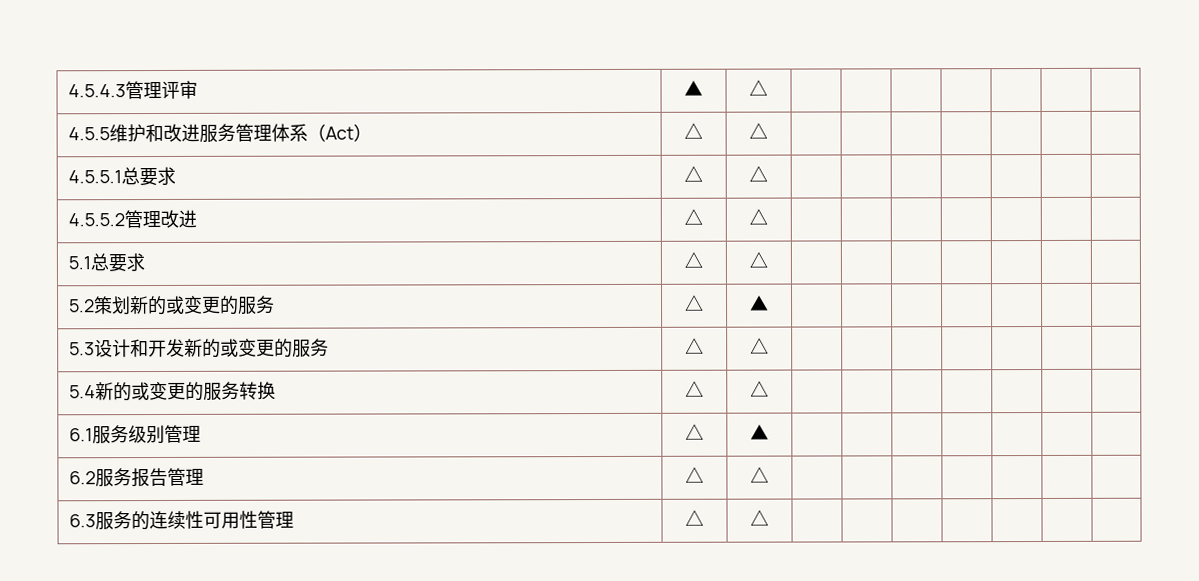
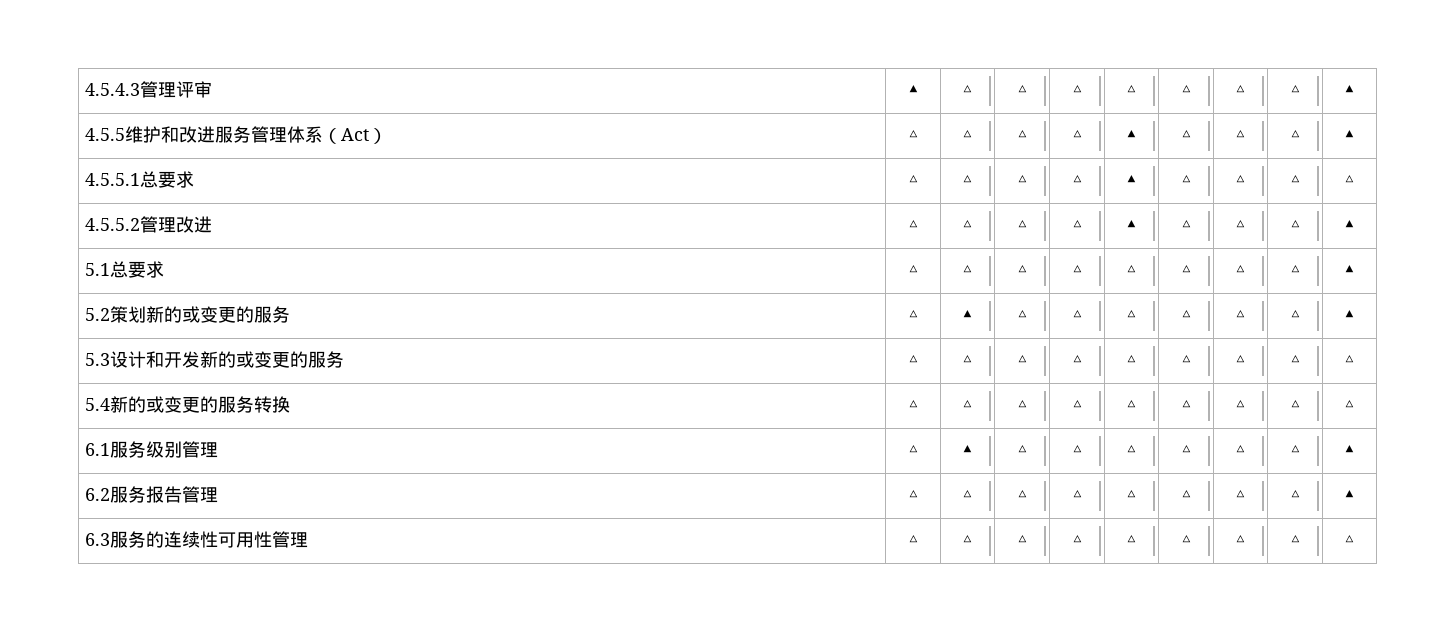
- 4.5.4.3管理评审 | ▲ | △ | | | | | | |
+ 4.5.4.3管理评审 | ▲ | △ | △ | △ | △ | △ | △ | △ | ▲
- 4.5.5维护和改进服务管理体系（Act） | △ | △ | | | | | | |
+ 4.5.5维护和改进服务管理体系（Act） | △ | △ | △ | △ | ▲ | △ | △ | △ | ▲
- 4.5.5.1总要求 | △ | △ | | | | | | |
+ 4.5.5.1总要求 | △ | △ | △ | △ | ▲ | △ | △ | △ | △
- 4.5.5.2管理改进 | △ | △ | | | | | | |
+ 4.5.5.2管理改进 | △ | △ | △ | △ | ▲ | △ | △ | △ | ▲
- 5.1总要求 | △ | △ | | | | | | |
+ 5.1总要求 | △ | △ | △ | △ | △ | △ | △ | △ | ▲
- 5.2策划新的或变更的服务 | △ | ▲ | | | | | | |
+ 5.2策划新的或变更的服务 | △ | ▲ | △ | △ | △ | △ | △ | △ | ▲
- 5.3设计和开发新的或变更的服务 | △ | △ | | | | | | |
+ 5.3设计和开发新的或变更的服务 | △ | △ | △ | △ | △ | △ | △ | △ | △
- 5.4新的或变更的服务转换 | △ | △ | | | | | | |
+ 5.4新的或变更的服务转换 | △ | △ | △ | △ | △ | △ | △ | △ | △
- 6.1服务级别管理 | △ | ▲ | | | | | | |
+ 6.1服务级别管理 | △ | ▲ | △ | △ | △ | △ | △ | △ | ▲
- 6.2服务报告管理 | △ | △ | | | | | | |
+ 6.2服务报告管理 | △ | △ | △ | △ | △ | △ | △ | △ | ▲
- 6.3服务的连续性可用性管理 | △ | △ | | | | | | |
+ 6.3服务的连续性可用性管理 | △ | △ | △ | △ | △ | △ | △ | △ | △

